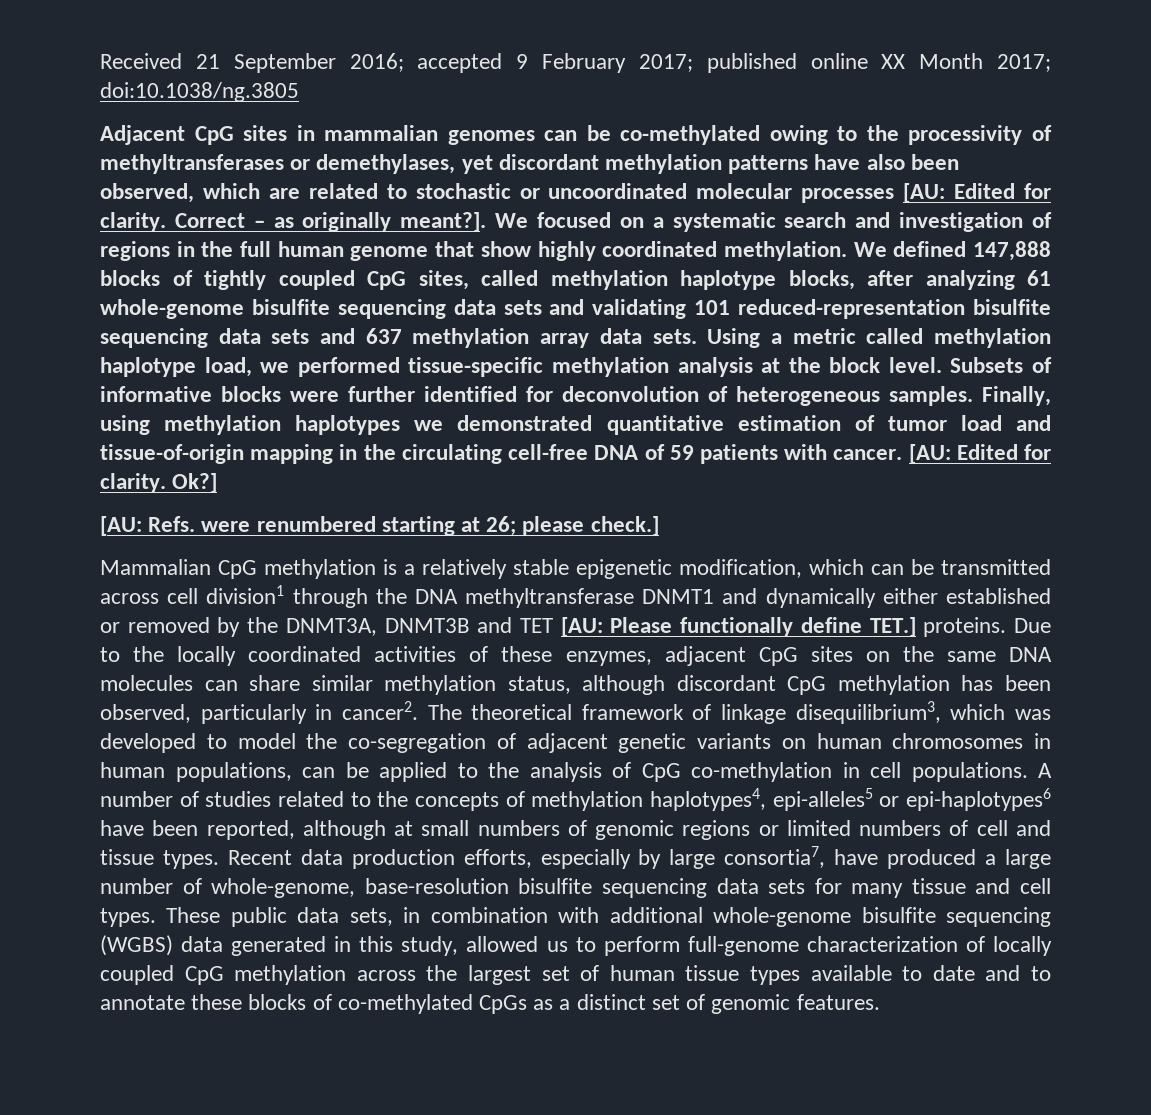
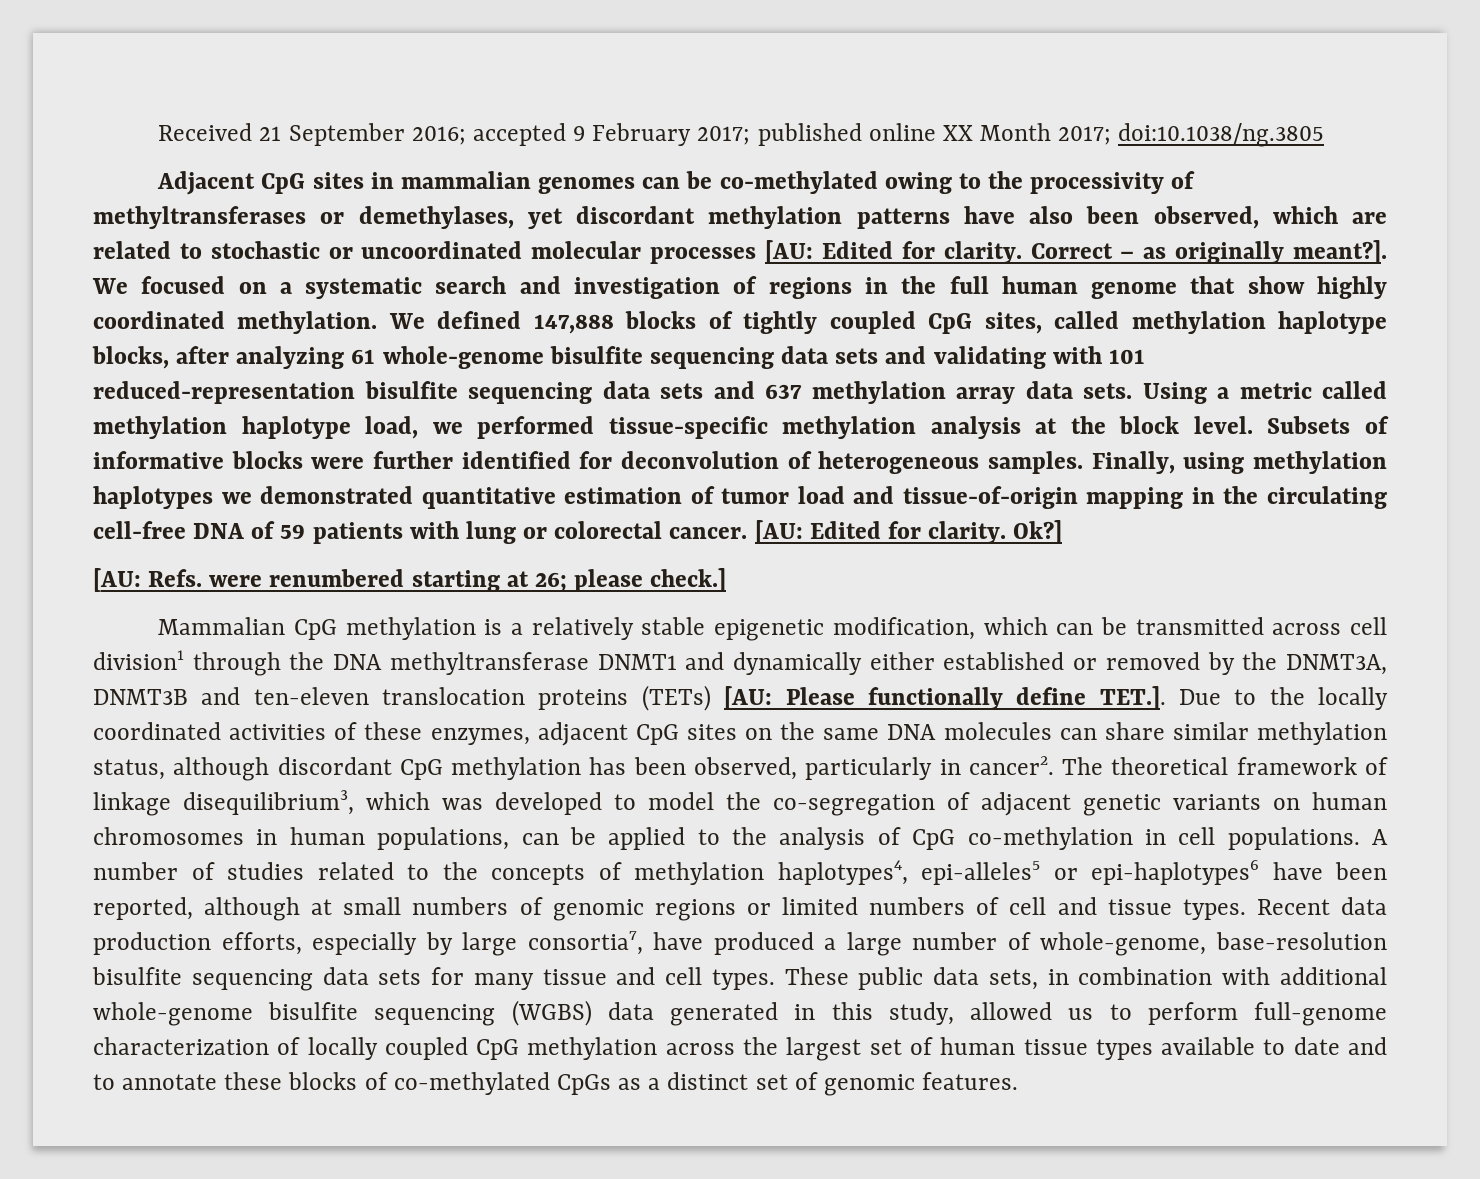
- We defined 147,888 blocks of tightly coupled CpG sites, called methylation haplotype blocks, after analyzing 61 whole-genome bisulfite sequencing data sets and validating 101 reduced-representation bisulfite sequencing data sets and 637 methylation array data sets.
+ We defined 147,888 blocks of tightly coupled CpG sites, called methylation haplotype blocks, after analyzing 61 whole-genome bisulfite sequencing data sets and validating with 101 reduced-representation bisulfite sequencing data sets and 637 methylation array data sets.
- Finally, using methylation haplotypes we demonstrated quantitative estimation of tumor load and tissue-of-origin mapping in the circulating cell-free DNA of 59 patients with cancer.
+ Finally, using methylation haplotypes we demonstrated quantitative estimation of tumor load and tissue-of-origin mapping in the circulating cell-free DNA of 59 patients with lung or colorectal cancer.
- Mammalian CpG methylation is a relatively stable epigenetic modification, which can be transmitted across cell division1 through the DNA methyltransferase DNMT1 and dynamically either established or removed by the DNMT3A, DNMT3B and TET [AU:
+ Mammalian CpG methylation is a relatively stable epigenetic modification, which can be transmitted across cell division1 through the DNA methyltransferase DNMT1 and dynamically either established or removed by the DNMT3A, DNMT3B and ten-eleven translocation proteins (TETs) [AU:
- Please functionally define TET.] proteins. Due to the locally coordinated activities of these enzymes, adjacent CpG sites on the same DNA molecules can share similar methylation status, although discordant CpG methylation has been observed, particularly in cancer2.
+ Please functionally define TET.]. Due to the locally coordinated activities of these enzymes, adjacent CpG sites on the same DNA molecules can share similar methylation status, although discordant CpG methylation has been observed, particularly in cancer2.

